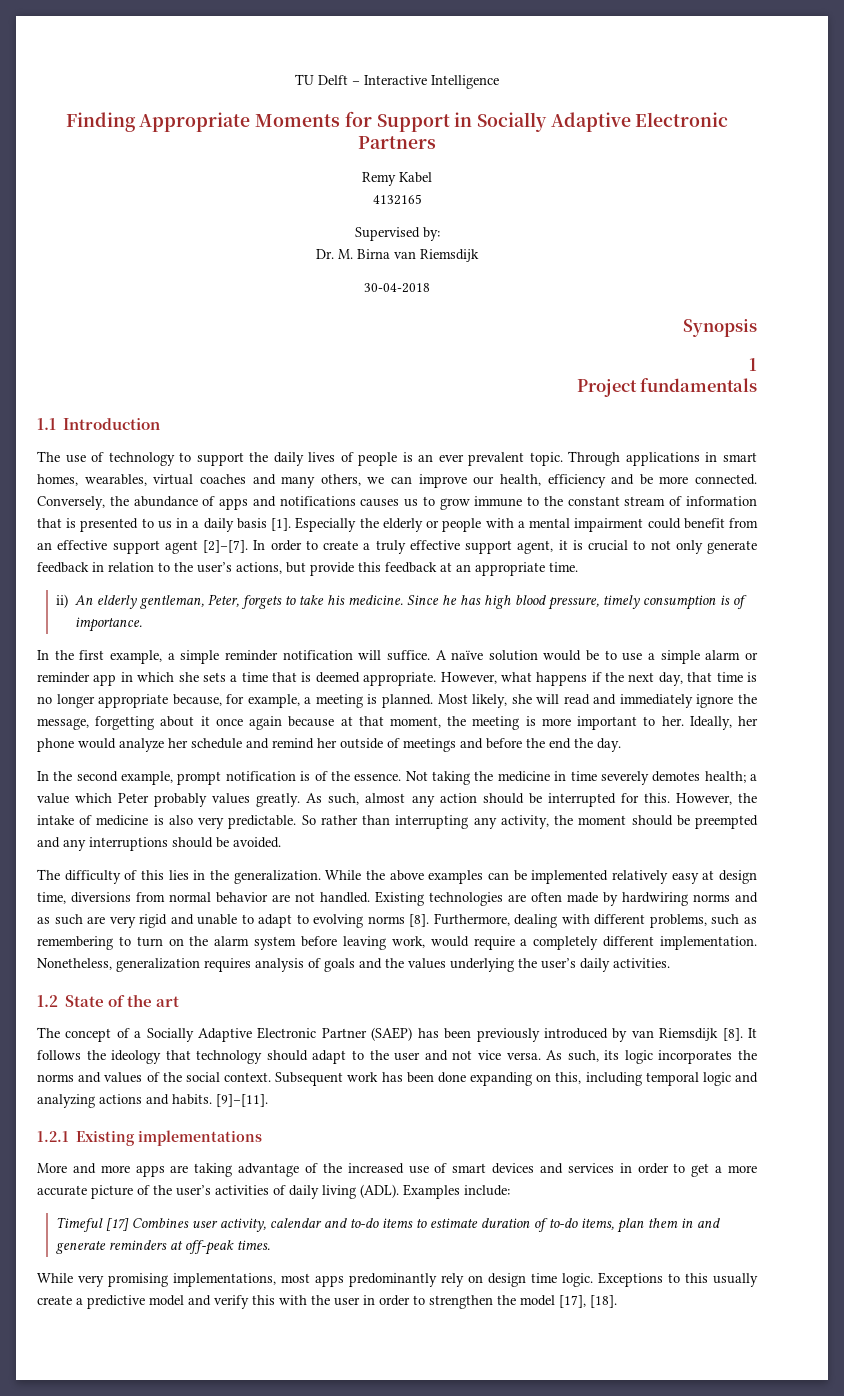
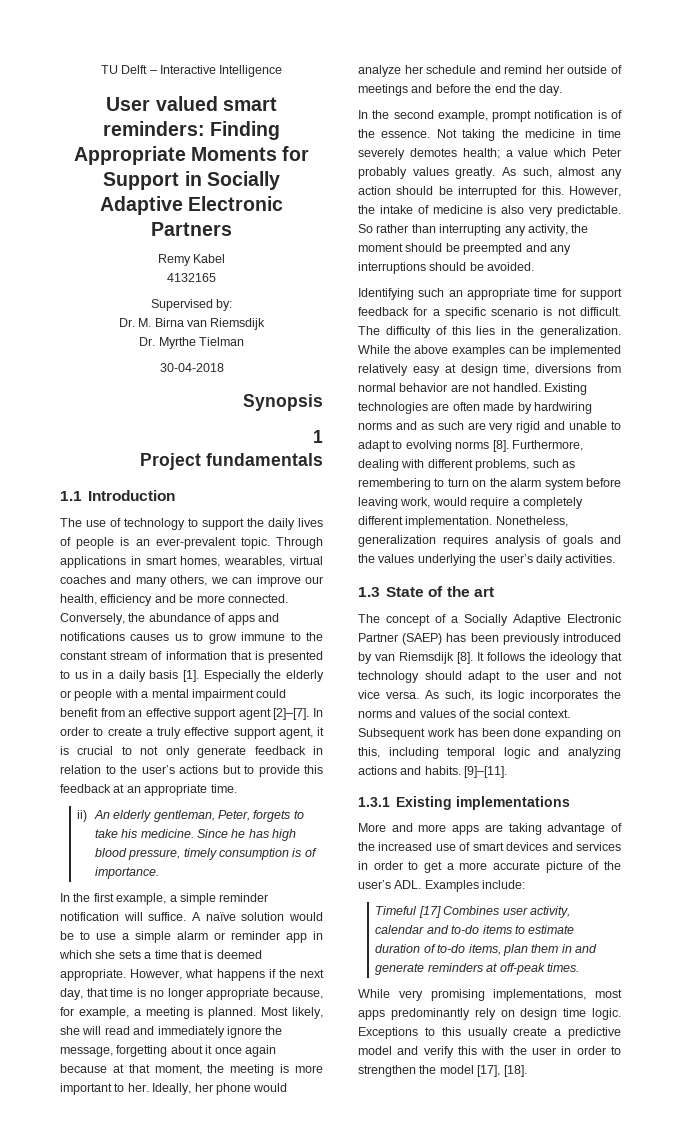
- Finding Appropriate Moments for Support in Socially Adaptive Electronic Partners
+ User valued smart reminders: Finding Appropriate Moments for Support in Socially Adaptive Electronic Partners
+ Dr. Myrthe Tielman
- The use of technology to support the daily lives of people is an ever prevalent topic.
+ The use of technology to support the daily lives of people is an ever-prevalent topic.
- In order to create a truly effective support agent, it is crucial to not only generate feedback in relation to the user’s actions, but provide this feedback at an appropriate time.
+ In order to create a truly effective support agent, it is crucial to not only generate feedback in relation to the user’s actions but to provide this feedback at an appropriate time.
+ Identifying such an appropriate time for support feedback for a specific scenario is not difficult.
- 1.2 State of the art
+ 1.3 State of the art
- 1.2.1 Existing implementations
+ 1.3.1 Existing implementations
- More and more apps are taking advantage of the increased use of smart devices and services in order to get a more accurate picture of the user’s activities of daily living (ADL). Examples include:
+ More and more apps are taking advantage of the increased use of smart devices and services in order to get a more accurate picture of the user’s ADL. Examples include:

